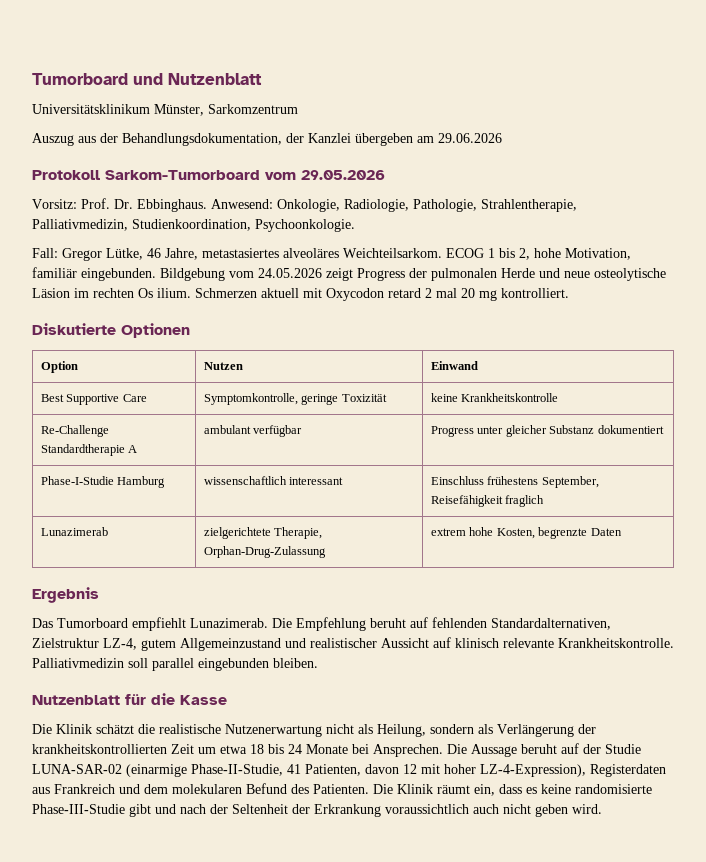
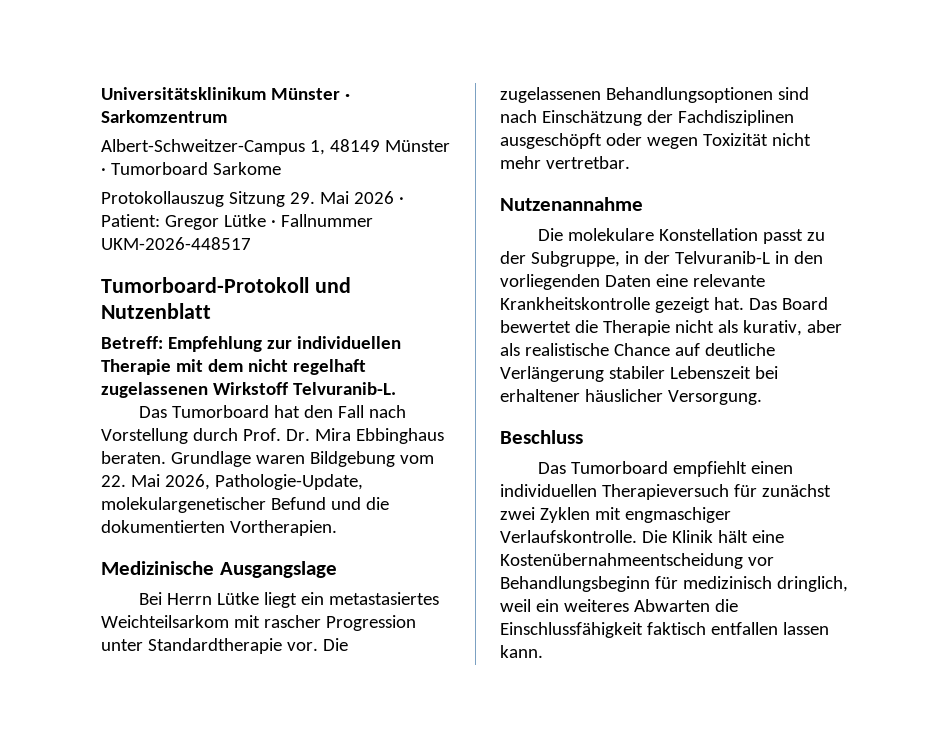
- Tumorboard und Nutzenblatt
- Universitätsklinikum Münster, Sarkomzentrum
- Auszug aus der Behandlungsdokumentation, der Kanzlei übergeben am 29.06.2026
- Protokoll Sarkom-Tumorboard vom 29.05.2026
- Vorsitz: Prof. Dr. Ebbinghaus. Anwesend: Onkologie, Radiologie, Pathologie, Strahlentherapie, Palliativmedizin, Studienkoordination, Psychoonkologie.
- Fall: Gregor Lütke, 46 Jahre, metastasiertes alveoläres Weichteilsarkom. ECOG 1 bis 2, hohe Motivation, familiär eingebunden. Bildgebung vom 24.05.2026 zeigt Progress der pulmonalen Herde und neue osteolytische Läsion im rechten Os ilium. Schmerzen aktuell mit Oxycodon retard 2 mal 20 mg kontrolliert.
- Diskutierte Optionen
- Option | Nutzen | Einwand
- Best Supportive Care | Symptomkontrolle, geringe Toxizität | keine Krankheitskontrolle
- Re-Challenge Standardtherapie A | ambulant verfügbar | Progress unter gleicher Substanz dokumentiert
- Phase-I-Studie Hamburg | wissenschaftlich interessant | Einschluss frühestens September, Reisefähigkeit fraglich
- Lunazimerab | zielgerichtete Therapie, Orphan-Drug-Zulassung | extrem hohe Kosten, begrenzte Daten
- Ergebnis
- Das Tumorboard empfiehlt Lunazimerab. Die Empfehlung beruht auf fehlenden Standardalternativen, Zielstruktur LZ-4, gutem Allgemeinzustand und realistischer Aussicht auf klinisch relevante Krankheitskontrolle. Palliativmedizin soll parallel eingebunden bleiben.
- Nutzenblatt für die Kasse
- Die Klinik schätzt die realistische Nutzenerwartung nicht als Heilung, sondern als Verlängerung der krankheitskontrollierten Zeit um etwa 18 bis 24 Monate bei Ansprechen. Die Aussage beruht auf der Studie LUNA-SAR-02 (einarmige Phase-II-Studie, 41 Patienten, davon 12 mit hoher LZ-4-Expression), Registerdaten aus Frankreich und dem molekularen Befund des Patienten. Die Klinik räumt ein, dass es keine randomisierte Phase-III-Studie gibt und nach der Seltenheit der Erkrankung voraussichtlich auch nicht geben wird.
+ Universitätsklinikum Münster · Sarkomzentrum
+ Albert-Schweitzer-Campus 1, 48149 Münster · Tumorboard Sarkome
+ Protokollauszug Sitzung 29. Mai 2026 · Patient: Gregor Lütke · Fallnummer UKM-2026-448517
+ Tumorboard-Protokoll und Nutzenblatt
+ Betreff: Empfehlung zur individuellen Therapie mit dem nicht regelhaft zugelassenen Wirkstoff Telvuranib-L.
+ Das Tumorboard hat den Fall nach Vorstellung durch Prof. Dr. Mira Ebbinghaus beraten. Grundlage waren Bildgebung vom 22. Mai 2026, Pathologie-Update, molekulargenetischer Befund und die dokumentierten Vortherapien.
+ Medizinische Ausgangslage
+ Bei Herrn Lütke liegt ein metastasiertes Weichteilsarkom mit rascher Progression unter Standardtherapie vor. Die zugelassenen Behandlungsoptionen sind nach Einschätzung der Fachdisziplinen ausgeschöpft oder wegen Toxizität nicht mehr vertretbar.
+ Nutzenannahme
+ Die molekulare Konstellation passt zu der Subgruppe, in der Telvuranib-L in den vorliegenden Daten eine relevante Krankheitskontrolle gezeigt hat. Das Board bewertet die Therapie nicht als kurativ, aber als realistische Chance auf deutliche Verlängerung stabiler Lebenszeit bei erhaltener häuslicher Versorgung.
+ Beschluss
+ Das Tumorboard empfiehlt einen individuellen Therapieversuch für zunächst zwei Zyklen mit engmaschiger Verlaufskontrolle. Die Klinik hält eine Kostenübernahmeentscheidung vor Behandlungsbeginn für medizinisch dringlich, weil ein weiteres Abwarten die Einschlussfähigkeit faktisch entfallen lassen kann.

